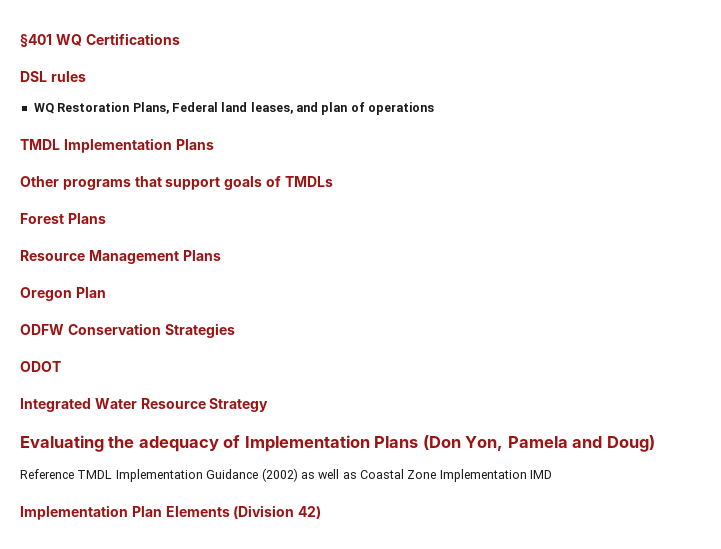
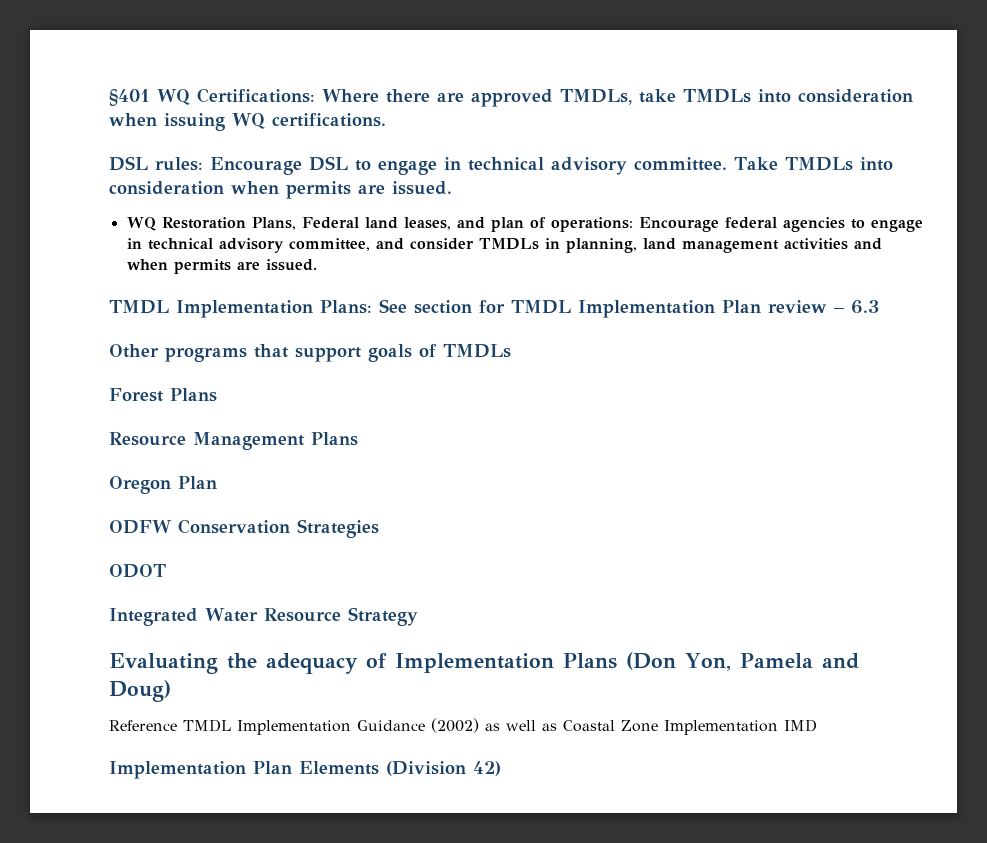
- §401 WQ Certifications
- DSL rules
+ §401 WQ Certifications: Where there are approved TMDLs, take TMDLs into consideration when issuing WQ certifications.
+ DSL rules: Encourage DSL to engage in technical advisory committee. Take TMDLs into consideration when permits are issued.
- WQ Restoration Plans, Federal land leases, and plan of operations
- TMDL Implementation Plans
+ WQ Restoration Plans, Federal land leases, and plan of operations: Encourage federal agencies to engage in technical advisory committee, and consider TMDLs in planning, land management activities and when permits are issued.
+ TMDL Implementation Plans: See section for TMDL Implementation Plan review – 6.3

